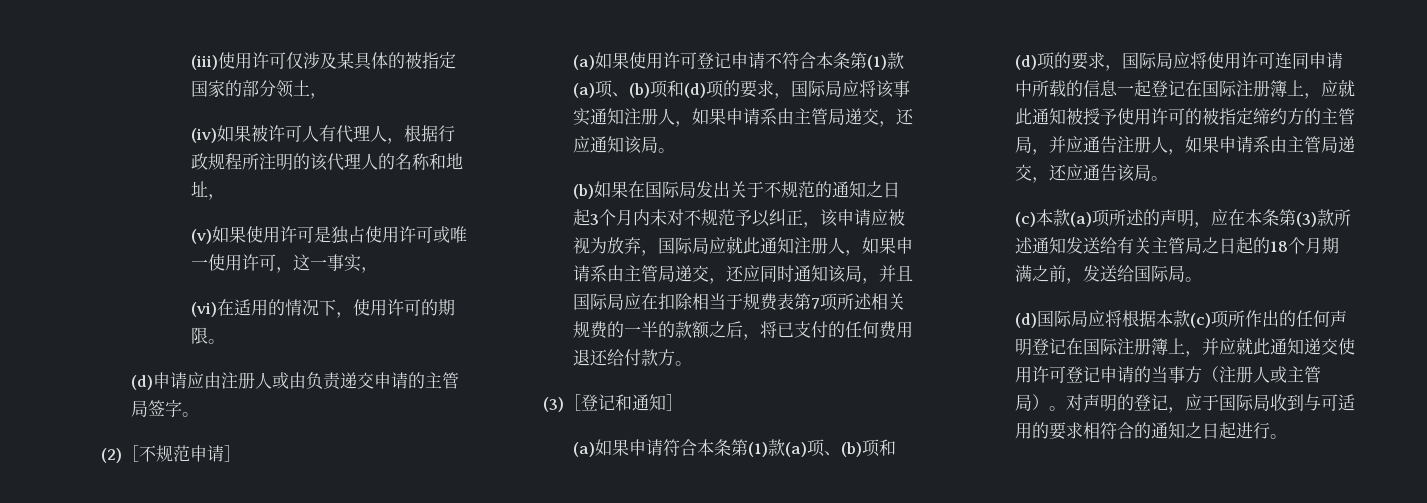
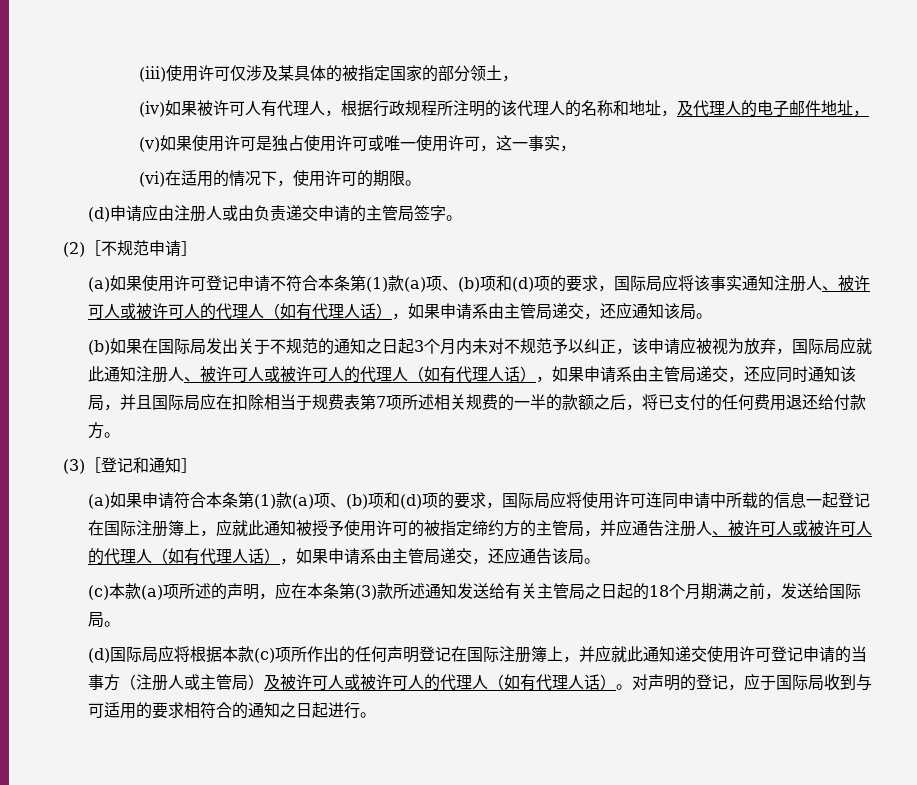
- (iv)如果被许可人有代理人，根据行政规程所注明的该代理人的名称和地址，
+ (iv)如果被许可人有代理人，根据行政规程所注明的该代理人的名称和地址，及代理人的电子邮件地址，
- (a)如果使用许可登记申请不符合本条第(1)款(a)项、(b)项和(d)项的要求，国际局应将该事实通知注册人，如果申请系由主管局递交，还应通知该局。
+ (a)如果使用许可登记申请不符合本条第(1)款(a)项、(b)项和(d)项的要求，国际局应将该事实通知注册人、被许可人或被许可人的代理人（如有代理人话），如果申请系由主管局递交，还应通知该局。
- (b)如果在国际局发出关于不规范的通知之日起3个月内未对不规范予以纠正，该申请应被视为放弃，国际局应就此通知注册人，如果申请系由主管局递交，还应同时通知该局，并且国际局应在扣除相当于规费表第7项所述相关规费的一半的款额之后，将已支付的任何费用退还给付款方。
+ (b)如果在国际局发出关于不规范的通知之日起3个月内未对不规范予以纠正，该申请应被视为放弃，国际局应就此通知注册人、被许可人或被许可人的代理人（如有代理人话），如果申请系由主管局递交，还应同时通知该局，并且国际局应在扣除相当于规费表第7项所述相关规费的一半的款额之后，将已支付的任何费用退还给付款方。
- (a)如果申请符合本条第(1)款(a)项、(b)项和(d)项的要求，国际局应将使用许可连同申请中所载的信息一起登记在国际注册簿上，应就此通知被授予使用许可的被指定缔约方的主管局，并应通告注册人，如果申请系由主管局递交，还应通告该局。
+ (a)如果申请符合本条第(1)款(a)项、(b)项和(d)项的要求，国际局应将使用许可连同申请中所载的信息一起登记在国际注册簿上，应就此通知被授予使用许可的被指定缔约方的主管局，并应通告注册人、被许可人或被许可人的代理人（如有代理人话），如果申请系由主管局递交，还应通告该局。
- (d)国际局应将根据本款(c)项所作出的任何声明登记在国际注册簿上，并应就此通知递交使用许可登记申请的当事方（注册人或主管局）。
+ (d)国际局应将根据本款(c)项所作出的任何声明登记在国际注册簿上，并应就此通知递交使用许可登记申请的当事方（注册人或主管局）及被许可人或被许可人的代理人（如有代理人话）。

